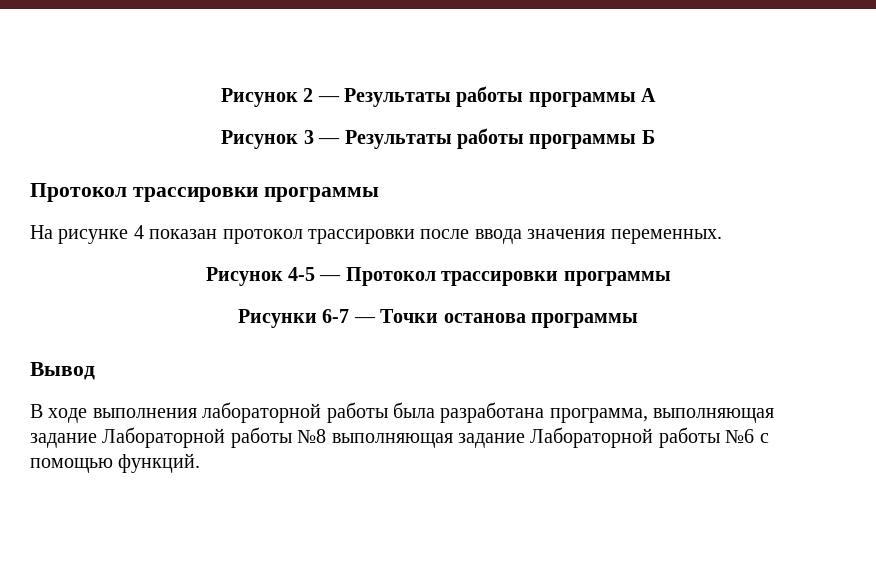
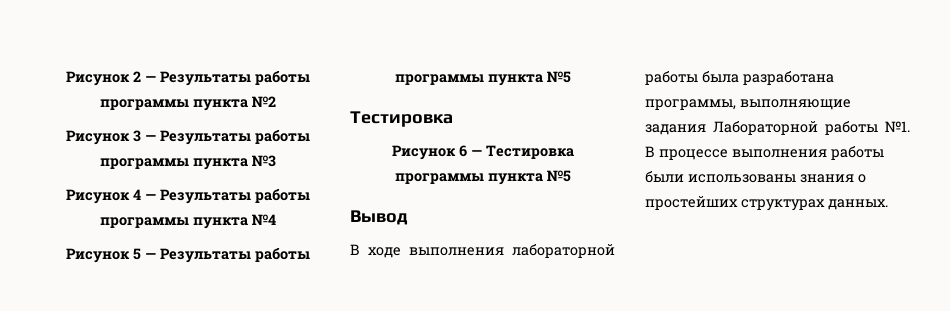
- Рисунок 2 — Результаты работы программы А
+ Рисунок 2 — Результаты работы программы пункта №2
- Рисунок 3 — Результаты работы программы Б
- Протокол трассировки программы
- На рисунке 4 показан протокол трассировки после ввода значения переменных.
- Рисунок 4-5 — Протокол трассировки программы
- Рисунки 6-7 — Точки останова программы
+ Рисунок 3 — Результаты работы программы пункта №3
+ Рисунок 4 — Результаты работы программы пункта №4
+ Рисунок 5 — Результаты работы программы пункта №5
+ Тестировка
+ Рисунок 6 — Тестировка программы пункта №5
- В ходе выполнения лабораторной работы была разработана программа, выполняющая задание Лабораторной работы №8 выполняющая задание Лабораторной работы №6 с помощью функций.
+ В ходе выполнения лабораторной работы была разработана программы, выполняющие задания Лабораторной работы №1. В процессе выполнения работы были использованы знания о простейших структурах данных.

